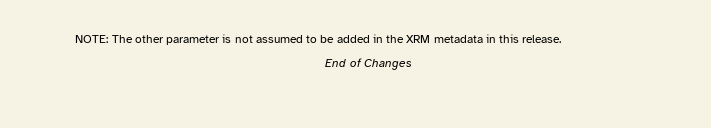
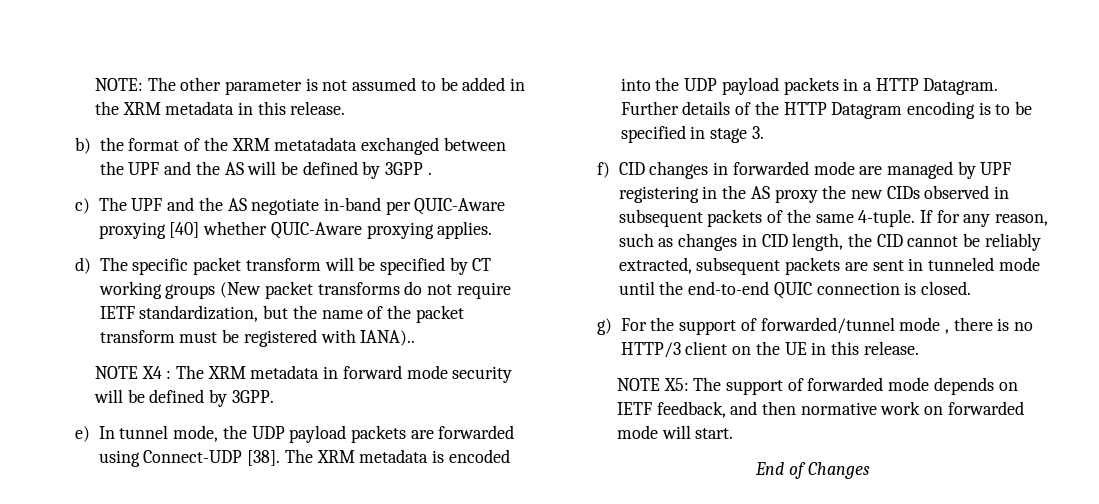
+ b) the format of the XRM metatadata exchanged between the UPF and the AS will be defined by 3GPP .
+ c) The UPF and the AS negotiate in-band per QUIC-Aware proxying [40] whether QUIC-Aware proxying applies.
+ d) The specific packet transform will be specified by CT working groups (New packet transforms do not require IETF standardization, but the name of the packet transform must be registered with IANA)..
+ NOTE X4 : The XRM metadata in forward mode security will be defined by 3GPP.
+ e) In tunnel mode, the UDP payload packets are forwarded using Connect-UDP [38]. The XRM metadata is encoded into the UDP payload packets in a HTTP Datagram. Further details of the HTTP Datagram encoding is to be specified in stage 3.
+ f) CID changes in forwarded mode are managed by UPF registering in the AS proxy the new CIDs observed in subsequent packets of the same 4-tuple. If for any reason, such as changes in CID length, the CID cannot be reliably extracted, subsequent packets are sent in tunneled mode until the end-to-end QUIC connection is closed.
+ g) For the support of forwarded/tunnel mode , there is no HTTP/3 client on the UE in this release.
+ NOTE X5: The support of forwarded mode depends on IETF feedback, and then normative work on forwarded mode will start.

